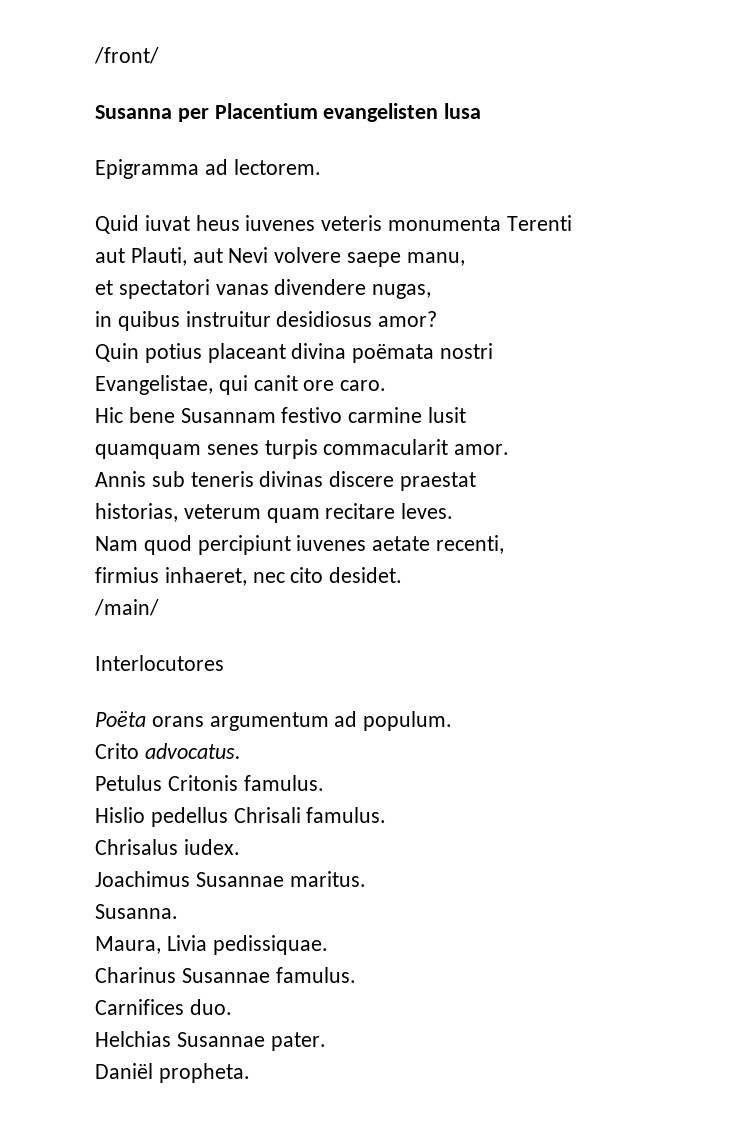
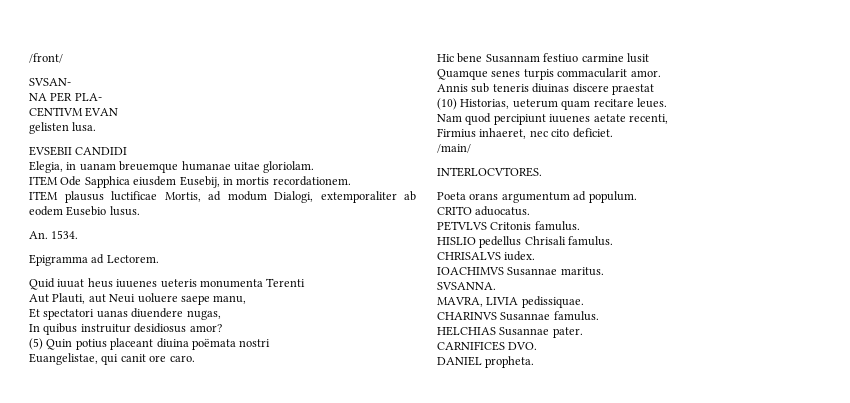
- Susanna per Placentium evangelisten lusa
+ SVSAN-
+ NA PER PLA-
+ CENTIVM EVAN
+ gelisten lusa.
+ EVSEBII CANDIDI
+ Elegia, in uanam breuemque humanae uitae gloriolam.
+ ITEM Ode Sapphica eiusdem Eusebij, in mortis recordationem.
+ ITEM plausus luctificae Mortis, ad modum Dialogi, extemporaliter ab eodem Eusebio lusus.
+ An. 1534.
- Epigramma ad lectorem.
+ Epigramma ad Lectorem.
- Quid iuvat heus iuvenes veteris monumenta Terenti
+ Quid iuuat heus iuuenes ueteris monumenta Terenti
- aut Plauti, aut Nevi volvere saepe manu,
+ Aut Plauti, aut Neui uoluere saepe manu,
- et spectatori vanas divendere nugas,
+ Et spectatori uanas diuendere nugas,
- in quibus instruitur desidiosus amor?
+ In quibus instruitur desidiosus amor?
- Quin potius placeant divina poëmata nostri
+ (5) Quin potius placeant diuina poëmata nostri
- Evangelistae, qui canit ore caro.
+ Euangelistae, qui canit ore caro.
- Hic bene Susannam festivo carmine lusit
+ Hic bene Susannam festiuo carmine lusit
- quamquam senes turpis commacularit amor.
+ Quamque senes turpis commacularit amor.
- Annis sub teneris divinas discere praestat
+ Annis sub teneris diuinas discere praestat
- historias, veterum quam recitare leves.
+ (10) Historias, ueterum quam recitare leues.
- Nam quod percipiunt iuvenes aetate recenti,
+ Nam quod percipiunt iuuenes aetate recenti,
- firmius inhaeret, nec cito desidet.
+ Firmius inhaeret, nec cito deficiet.
- Interlocutores
- Poëta orans argumentum ad populum.
+ INTERLOCVTORES.
+ Poeta orans argumentum ad populum.
- Crito advocatus.
- Petulus Critonis famulus.
+ CRITO aduocatus.
+ PETVLVS Critonis famulus.
- Hislio pedellus Chrisali famulus.
+ HISLIO pedellus Chrisali famulus.
- Chrisalus iudex.
+ CHRISALVS iudex.
- Joachimus Susannae maritus.
+ IOACHIMVS Susannae maritus.
- Susanna.
- Maura, Livia pedissiquae.
+ SVSANNA.
+ MAVRA, LIVIA pedissiquae.
- Charinus Susannae famulus.
+ CHARINVS Susannae famulus.
- Carnifices duo.
- Helchias Susannae pater.
+ HELCHIAS Susannae pater.
- Daniël propheta.
+ CARNIFICES DVO.
+ DANIEL propheta.

